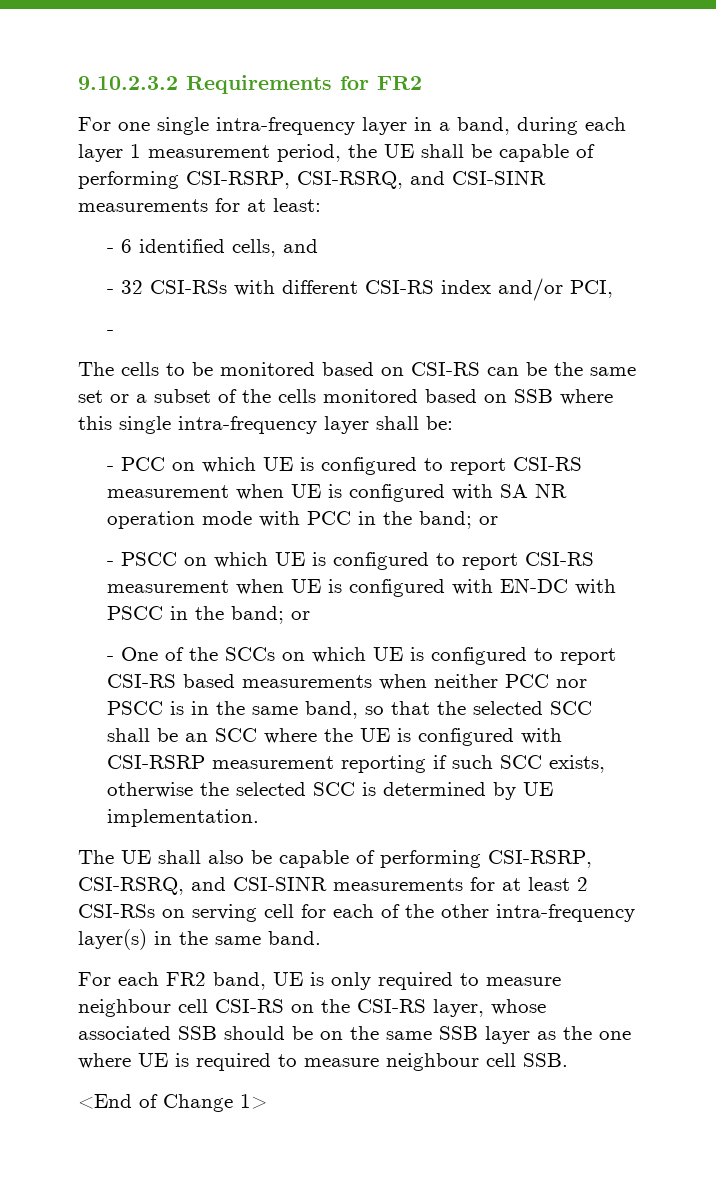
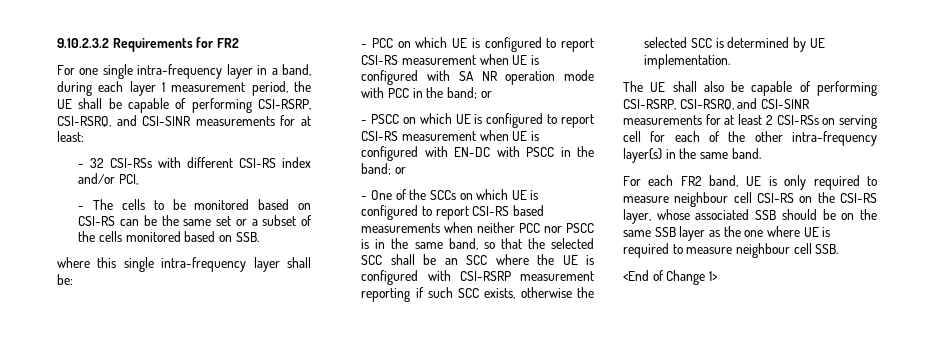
- - 6 identified cells, and
  - 32 CSI-RSs with different CSI-RS index and/or PCI,
- -
- The cells to be monitored based on CSI-RS can be the same set or a subset of the cells monitored based on SSB where this single intra-frequency layer shall be:
+ - The cells to be monitored based on CSI-RS can be the same set or a subset of the cells monitored based on SSB.
+ where this single intra-frequency layer shall be:

